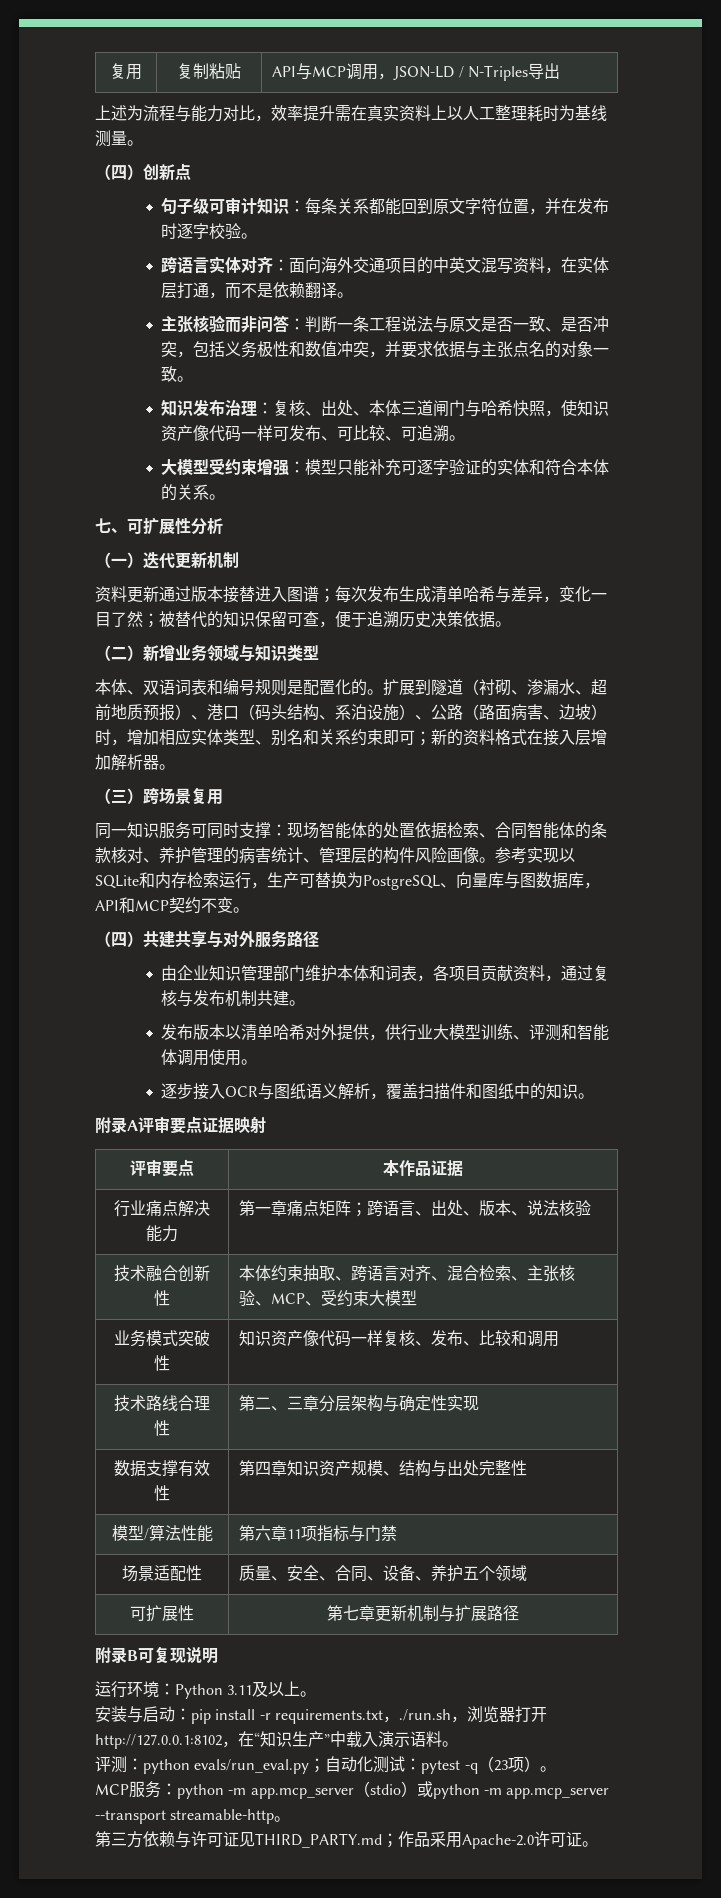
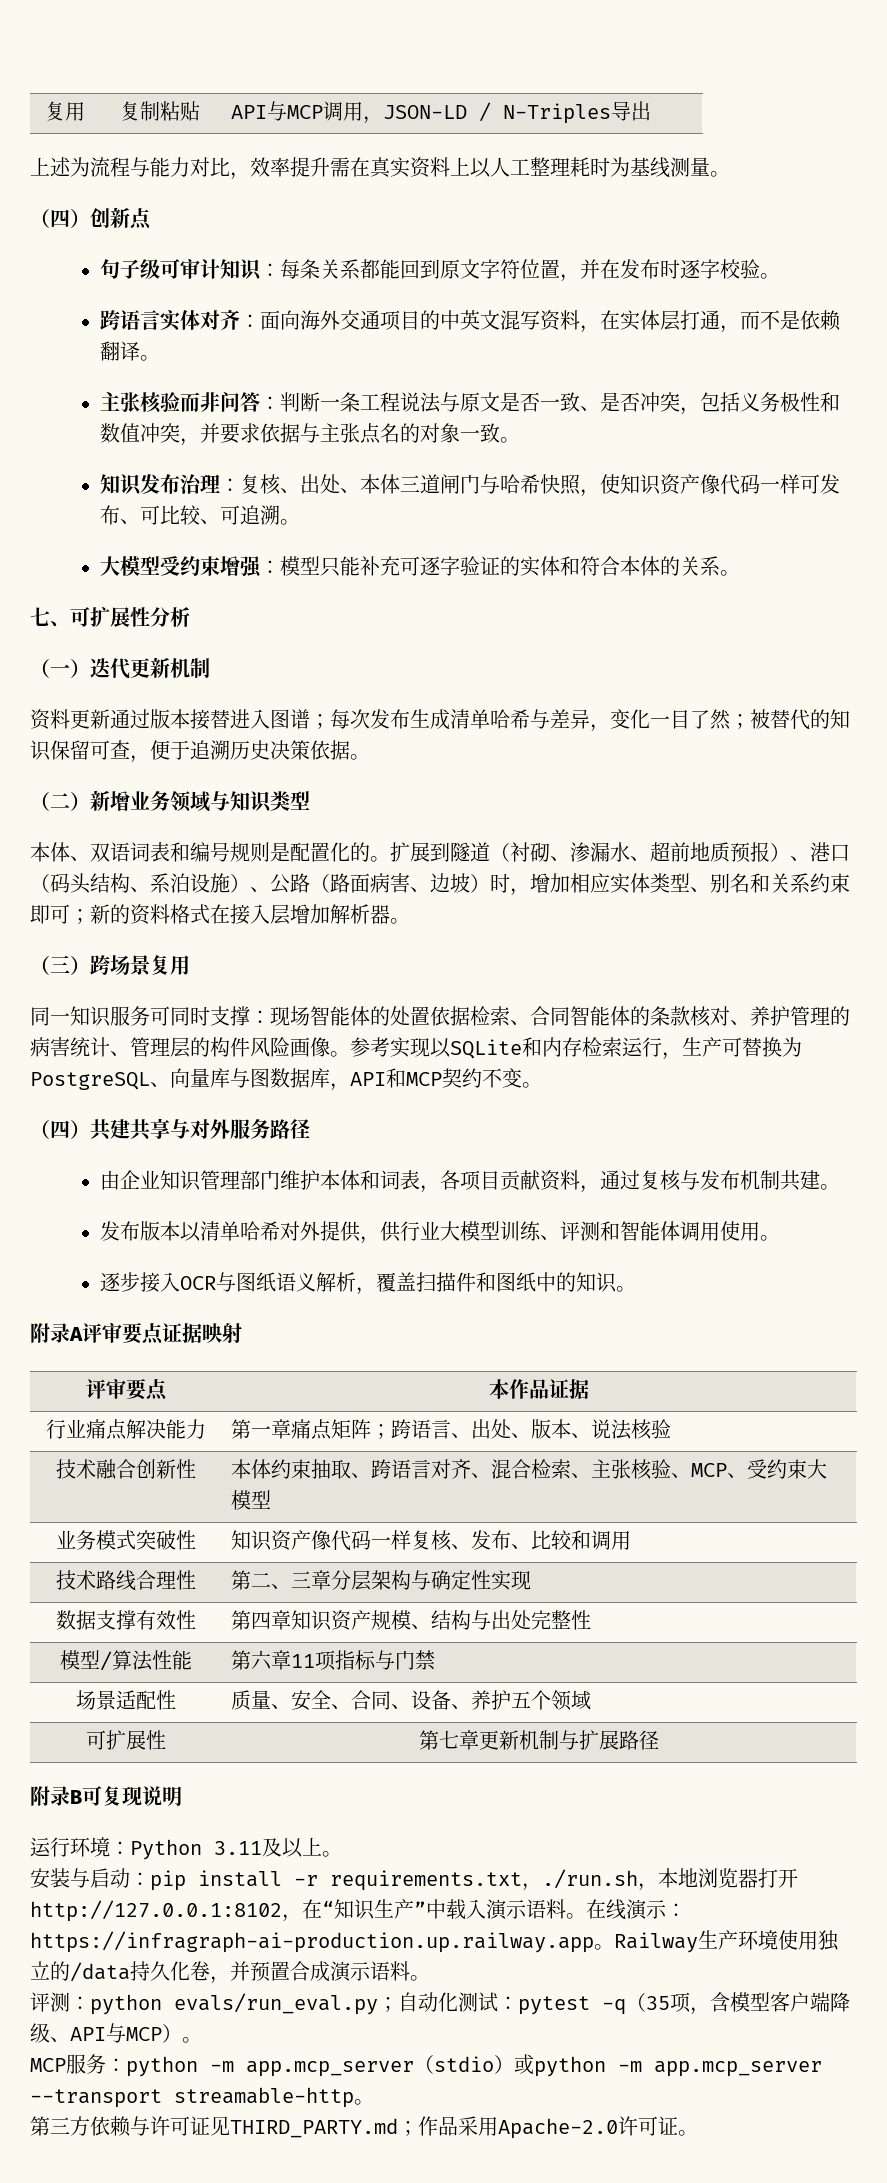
- 安装与启动：pip install -r requirements.txt，./run.sh，浏览器打开http://127.0.0.1:8102，在“知识生产”中载入演示语料。
+ 安装与启动：pip install -r requirements.txt，./run.sh，本地浏览器打开http://127.0.0.1:8102，在“知识生产”中载入演示语料。在线演示：https://infragraph-ai-production.up.railway.app。Railway生产环境使用独立的/data持久化卷，并预置合成演示语料。
- 评测：python evals/run_eval.py；自动化测试：pytest -q（23项）。
+ 评测：python evals/run_eval.py；自动化测试：pytest -q（35项，含模型客户端降级、API与MCP）。

